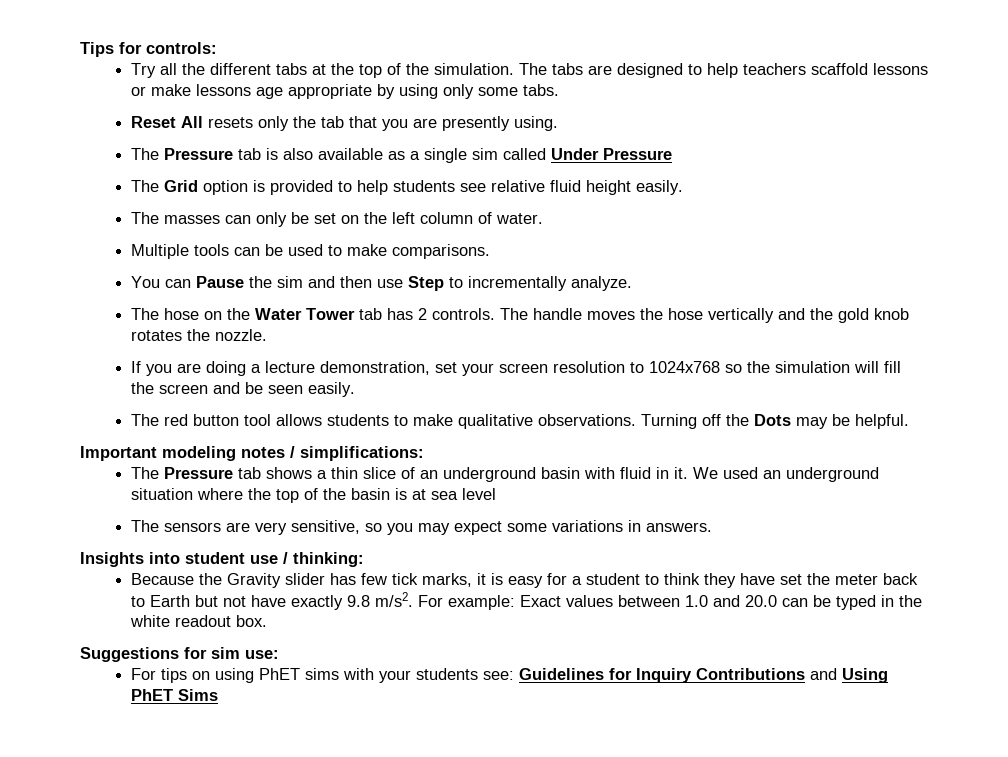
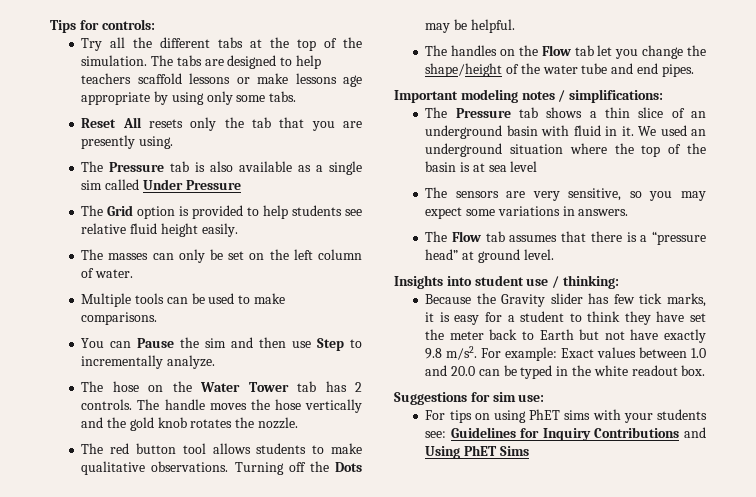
- If you are doing a lecture demonstration, set your screen resolution to 1024x768 so the simulation will fill the screen and be seen easily.
+ The handles on the Flow tab let you change the shape/height of the water tube and end pipes.
+ The Flow tab assumes that there is a “pressure head” at ground level.

